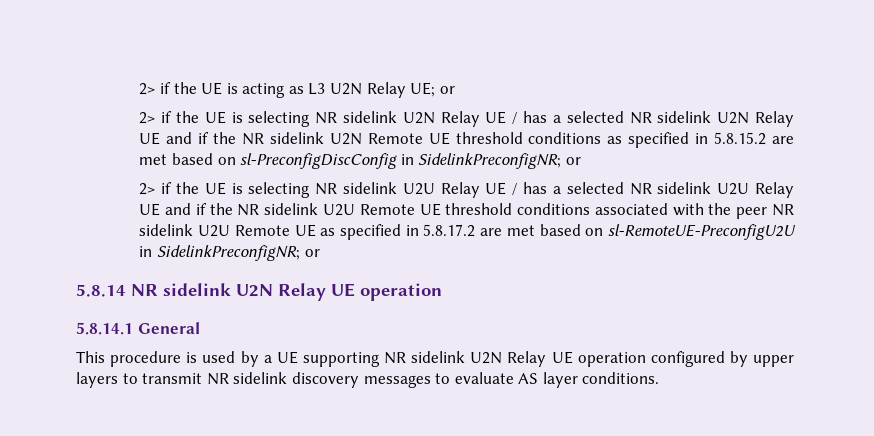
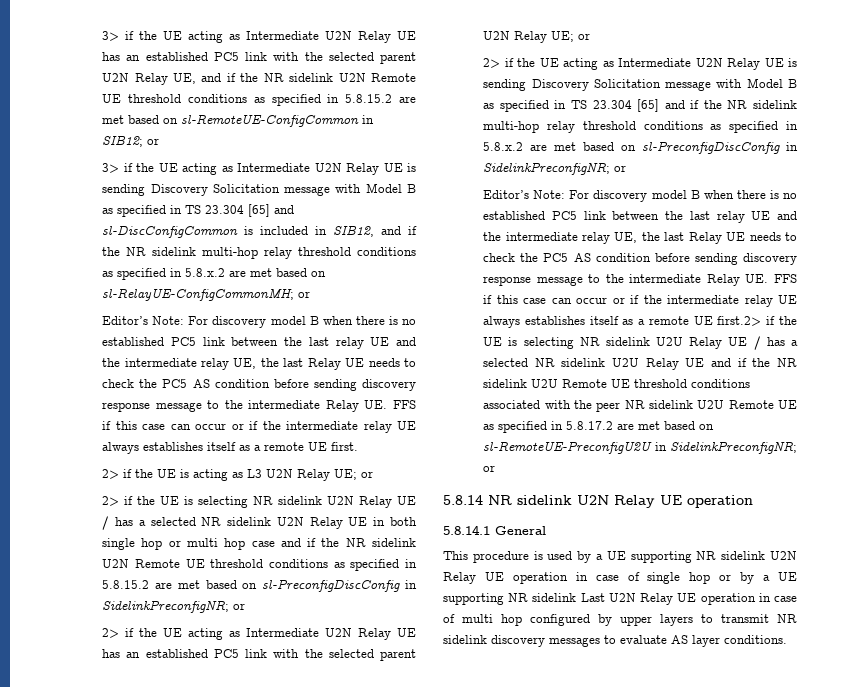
+ 3> if the UE acting as Intermediate U2N Relay UE has an established PC5 link with the selected parent U2N Relay UE, and if the NR sidelink U2N Remote UE threshold conditions as specified in 5.8.15.2 are met based on sl-RemoteUE-ConfigCommon in SIB12; or
+ 3> if the UE acting as Intermediate U2N Relay UE is sending Discovery Solicitation message with Model B as specified in TS 23.304 [65] and sl-DiscConfigCommon is included in SIB12, and if the NR sidelink multi-hop relay threshold conditions as specified in 5.8.x.2 are met based on sl-RelayUE-ConfigCommonMH; or
+ Editor’s Note: For discovery model B when there is no established PC5 link between the last relay UE and the intermediate relay UE, the last Relay UE needs to check the PC5 AS condition before sending discovery response message to the intermediate Relay UE. FFS if this case can occur or if the intermediate relay UE always establishes itself as a remote UE first.
- 2> if the UE is selecting NR sidelink U2N Relay UE / has a selected NR sidelink U2N Relay UE and if the NR sidelink U2N Remote UE threshold conditions as specified in 5.8.15.2 are met based on sl-PreconfigDiscConfig in SidelinkPreconfigNR; or
+ 2> if the UE is selecting NR sidelink U2N Relay UE / has a selected NR sidelink U2N Relay UE in both single hop or multi hop case and if the NR sidelink U2N Remote UE threshold conditions as specified in 5.8.15.2 are met based on sl-PreconfigDiscConfig in SidelinkPreconfigNR; or
- 2> if the UE is selecting NR sidelink U2U Relay UE / has a selected NR sidelink U2U Relay UE and if the NR sidelink U2U Remote UE threshold conditions associated with the peer NR sidelink U2U Remote UE as specified in 5.8.17.2 are met based on sl-RemoteUE-PreconfigU2U in SidelinkPreconfigNR; or
+ 2> if the UE acting as Intermediate U2N Relay UE has an established PC5 link with the selected parent U2N Relay UE; or
+ 2> if the UE acting as Intermediate U2N Relay UE is sending Discovery Solicitation message with Model B as specified in TS 23.304 [65] and if the NR sidelink multi-hop relay threshold conditions as specified in 5.8.x.2 are met based on sl-PreconfigDiscConfig in SidelinkPreconfigNR; or
+ Editor’s Note: For discovery model B when there is no established PC5 link between the last relay UE and the intermediate relay UE, the last Relay UE needs to check the PC5 AS condition before sending discovery response message to the intermediate Relay UE. FFS if this case can occur or if the intermediate relay UE always establishes itself as a remote UE first.2> if the UE is selecting NR sidelink U2U Relay UE / has a selected NR sidelink U2U Relay UE and if the NR sidelink U2U Remote UE threshold conditions associated with the peer NR sidelink U2U Remote UE as specified in 5.8.17.2 are met based on sl-RemoteUE-PreconfigU2U in SidelinkPreconfigNR; or
- This procedure is used by a UE supporting NR sidelink U2N Relay UE operation configured by upper layers to transmit NR sidelink discovery messages to evaluate AS layer conditions.
+ This procedure is used by a UE supporting NR sidelink U2N Relay UE operation in case of single hop or by a UE supporting NR sidelink Last U2N Relay UE operation in case of multi hop configured by upper layers to transmit NR sidelink discovery messages to evaluate AS layer conditions.

